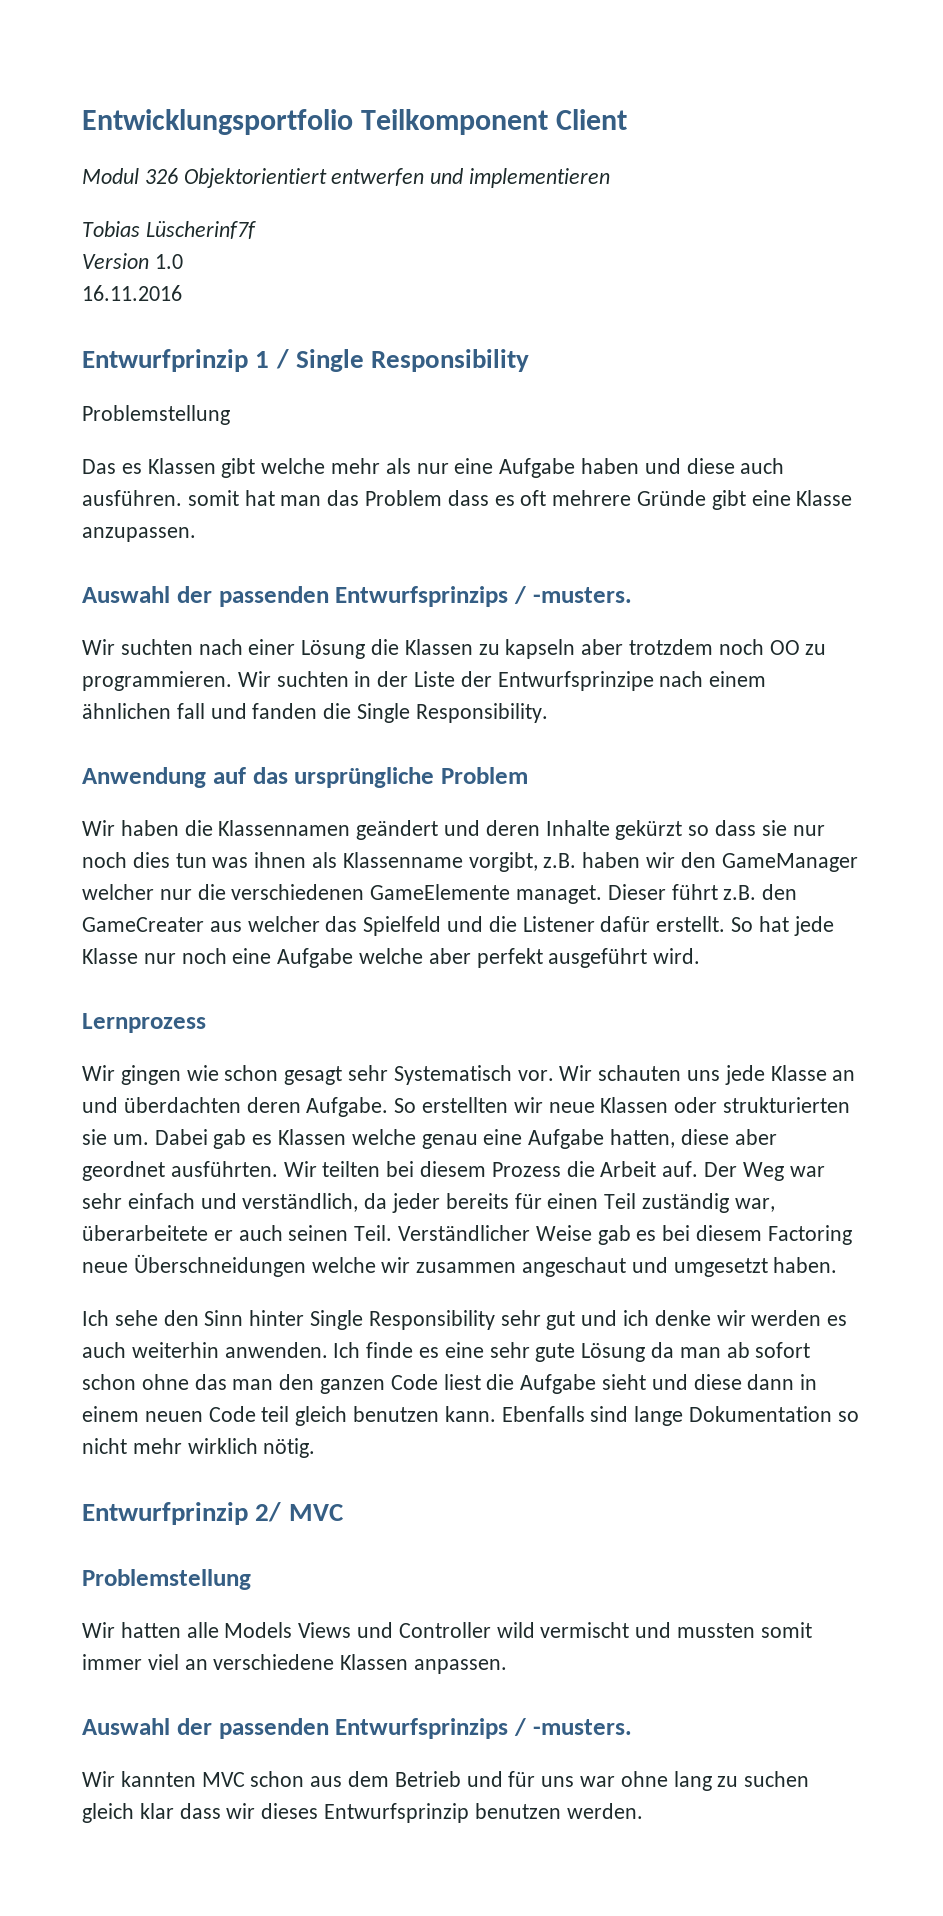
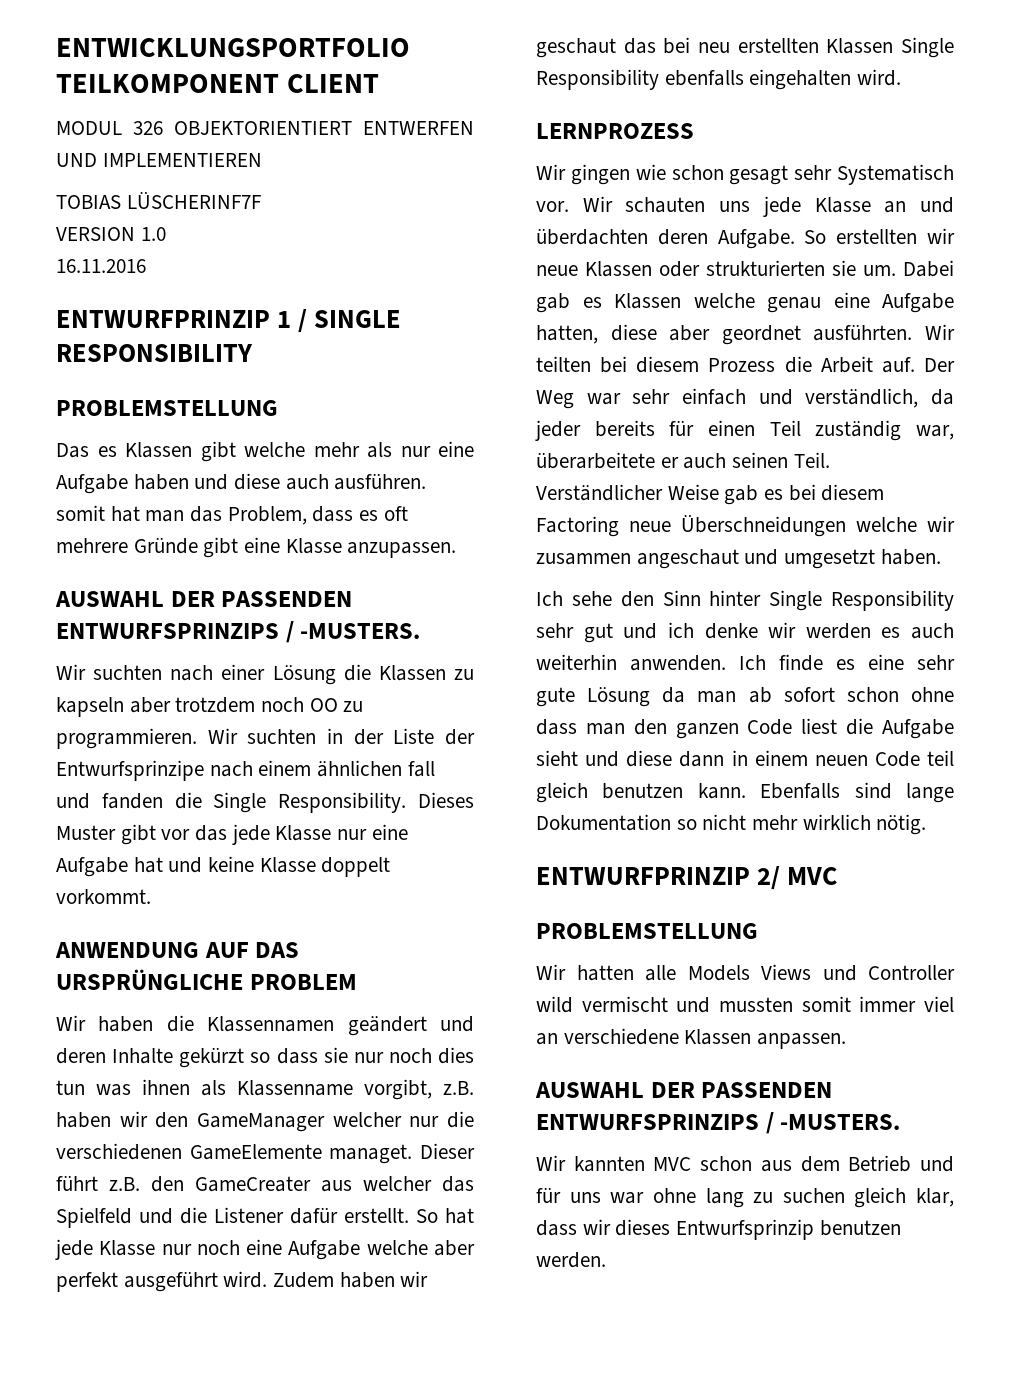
- Entwicklungsportfolio Teilkomponent Client
- Modul 326 Objektorientiert entwerfen und implementieren
- Tobias Lüscherinf7f
- Version 1.0
+ ENTWICKLUNGSPORTFOLIO TEILKOMPONENT CLIENT
+ MODUL 326 OBJEKTORIENTIERT ENTWERFEN UND IMPLEMENTIEREN
+ TOBIAS LÜSCHERINF7F
+ VERSION 1.0
- Entwurfprinzip 1 / Single Responsibility
- Problemstellung
+ ENTWURFPRINZIP 1 / SINGLE RESPONSIBILITY
+ PROBLEMSTELLUNG
- Das es Klassen gibt welche mehr als nur eine Aufgabe haben und diese auch ausführen. somit hat man das Problem dass es oft mehrere Gründe gibt eine Klasse anzupassen.
- Auswahl der passenden Entwurfsprinzips / -musters.
+ Das es Klassen gibt welche mehr als nur eine Aufgabe haben und diese auch ausführen. somit hat man das Problem, dass es oft mehrere Gründe gibt eine Klasse anzupassen.
+ AUSWAHL DER PASSENDEN ENTWURFSPRINZIPS / -MUSTERS.
- Wir suchten in der Liste der Entwurfsprinzipe nach einem ähnlichen fall und fanden die Single Responsibility.
- Anwendung auf das ursprüngliche Problem
+ Wir suchten in der Liste der Entwurfsprinzipe nach einem ähnlichen fall und fanden die Single Responsibility. Dieses Muster gibt vor das jede Klasse nur eine Aufgabe hat und keine Klasse doppelt vorkommt.
+ ANWENDUNG AUF DAS URSPRÜNGLICHE PROBLEM
- So hat jede Klasse nur noch eine Aufgabe welche aber perfekt ausgeführt wird.
- Lernprozess
+ So hat jede Klasse nur noch eine Aufgabe welche aber perfekt ausgeführt wird. Zudem haben wir geschaut das bei neu erstellten Klassen Single Responsibility ebenfalls eingehalten wird.
+ LERNPROZESS
- Ich finde es eine sehr gute Lösung da man ab sofort schon ohne das man den ganzen Code liest die Aufgabe sieht und diese dann in einem neuen Code teil gleich benutzen kann.
+ Ich finde es eine sehr gute Lösung da man ab sofort schon ohne dass man den ganzen Code liest die Aufgabe sieht und diese dann in einem neuen Code teil gleich benutzen kann.
- Entwurfprinzip 2/ MVC
- Problemstellung
+ ENTWURFPRINZIP 2/ MVC
+ PROBLEMSTELLUNG
  Wir hatten alle Models Views und Controller wild vermischt und mussten somit immer viel an verschiedene Klassen anpassen.
- Auswahl der passenden Entwurfsprinzips / -musters.
+ AUSWAHL DER PASSENDEN ENTWURFSPRINZIPS / -MUSTERS.
- Wir kannten MVC schon aus dem Betrieb und für uns war ohne lang zu suchen gleich klar dass wir dieses Entwurfsprinzip benutzen werden.
+ Wir kannten MVC schon aus dem Betrieb und für uns war ohne lang zu suchen gleich klar, dass wir dieses Entwurfsprinzip benutzen werden.

